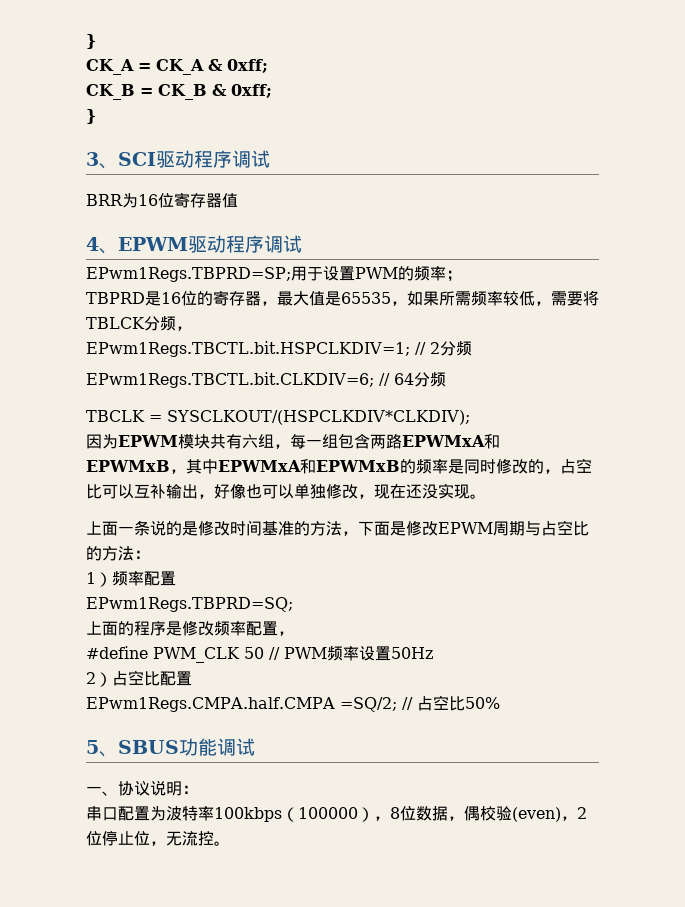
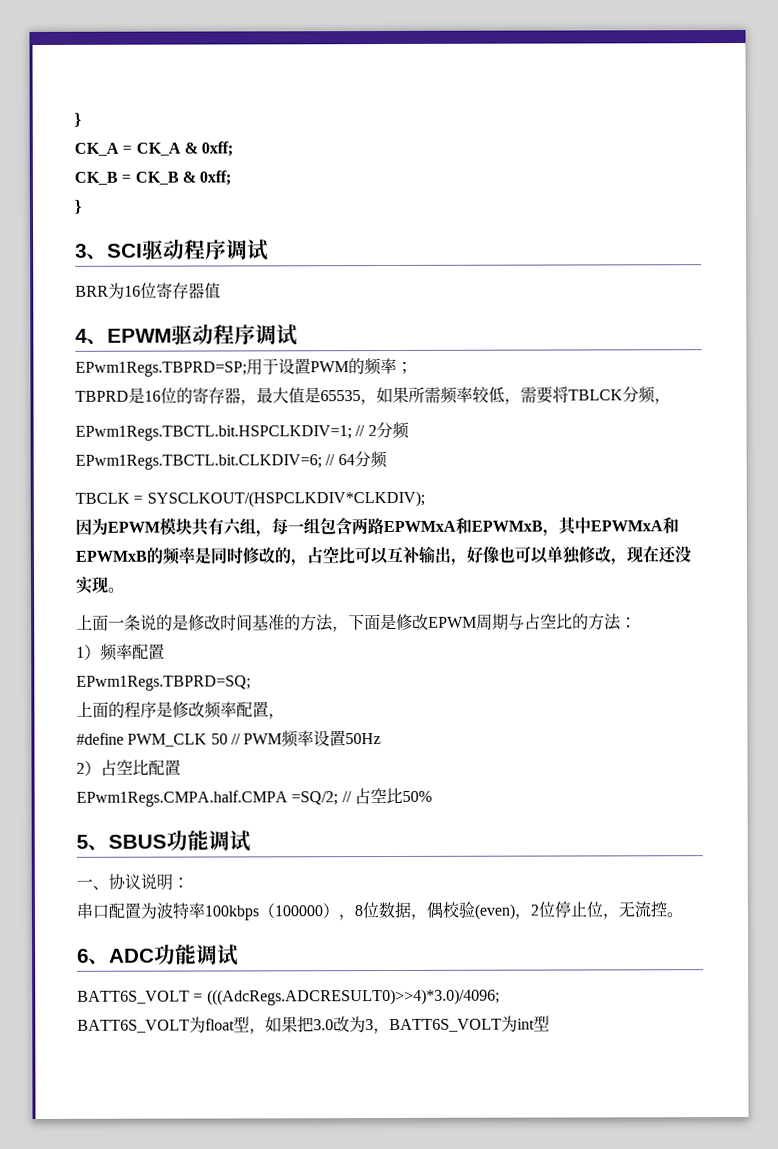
+ 6、ADC功能调试
+ BATT6S_VOLT = (((AdcRegs.ADCRESULT0)>>4)*3.0)/4096;
+ BATT6S_VOLT为float型，如果把3.0改为3，BATT6S_VOLT为int型

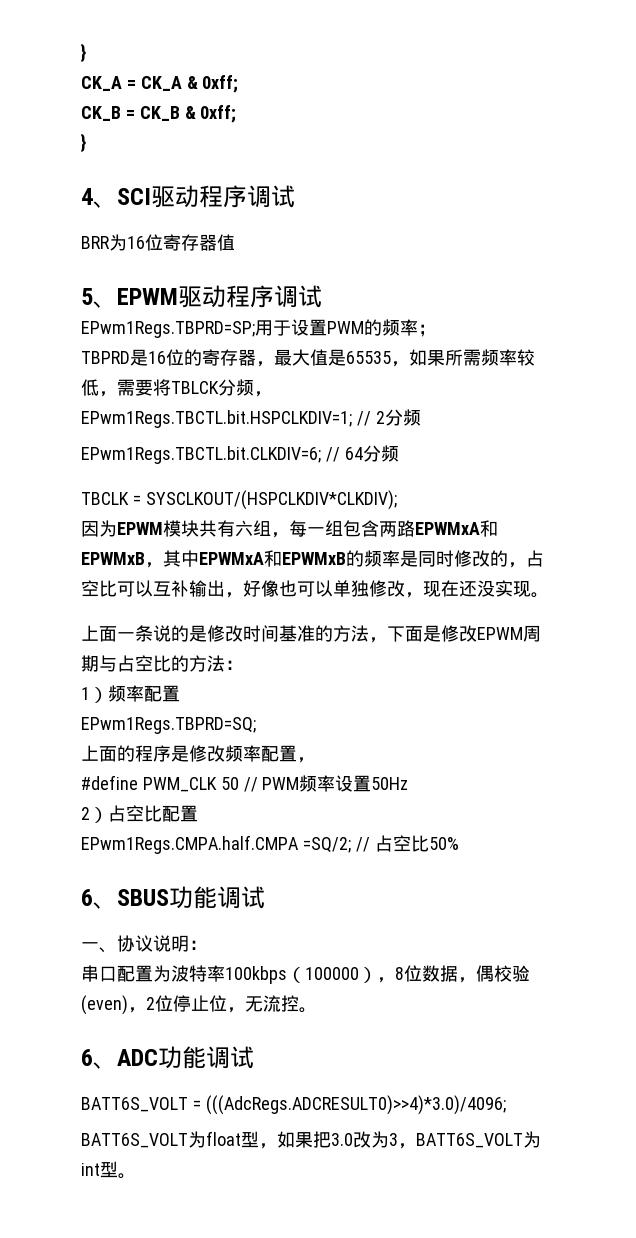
- 3、SCI驱动程序调试
+ 4、SCI驱动程序调试
- 4、EPWM驱动程序调试
+ 5、EPWM驱动程序调试
- 5、SBUS功能调试
+ 6、SBUS功能调试
- BATT6S_VOLT为float型，如果把3.0改为3，BATT6S_VOLT为int型
+ BATT6S_VOLT为float型，如果把3.0改为3，BATT6S_VOLT为int型。

